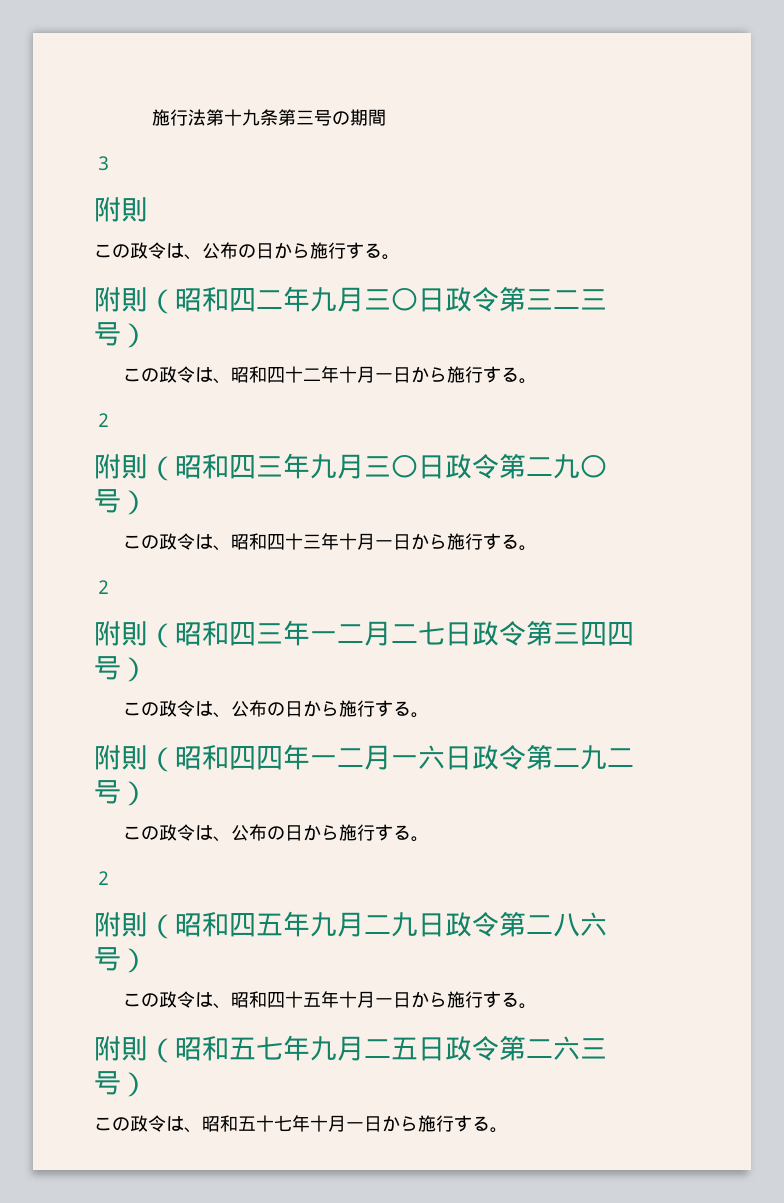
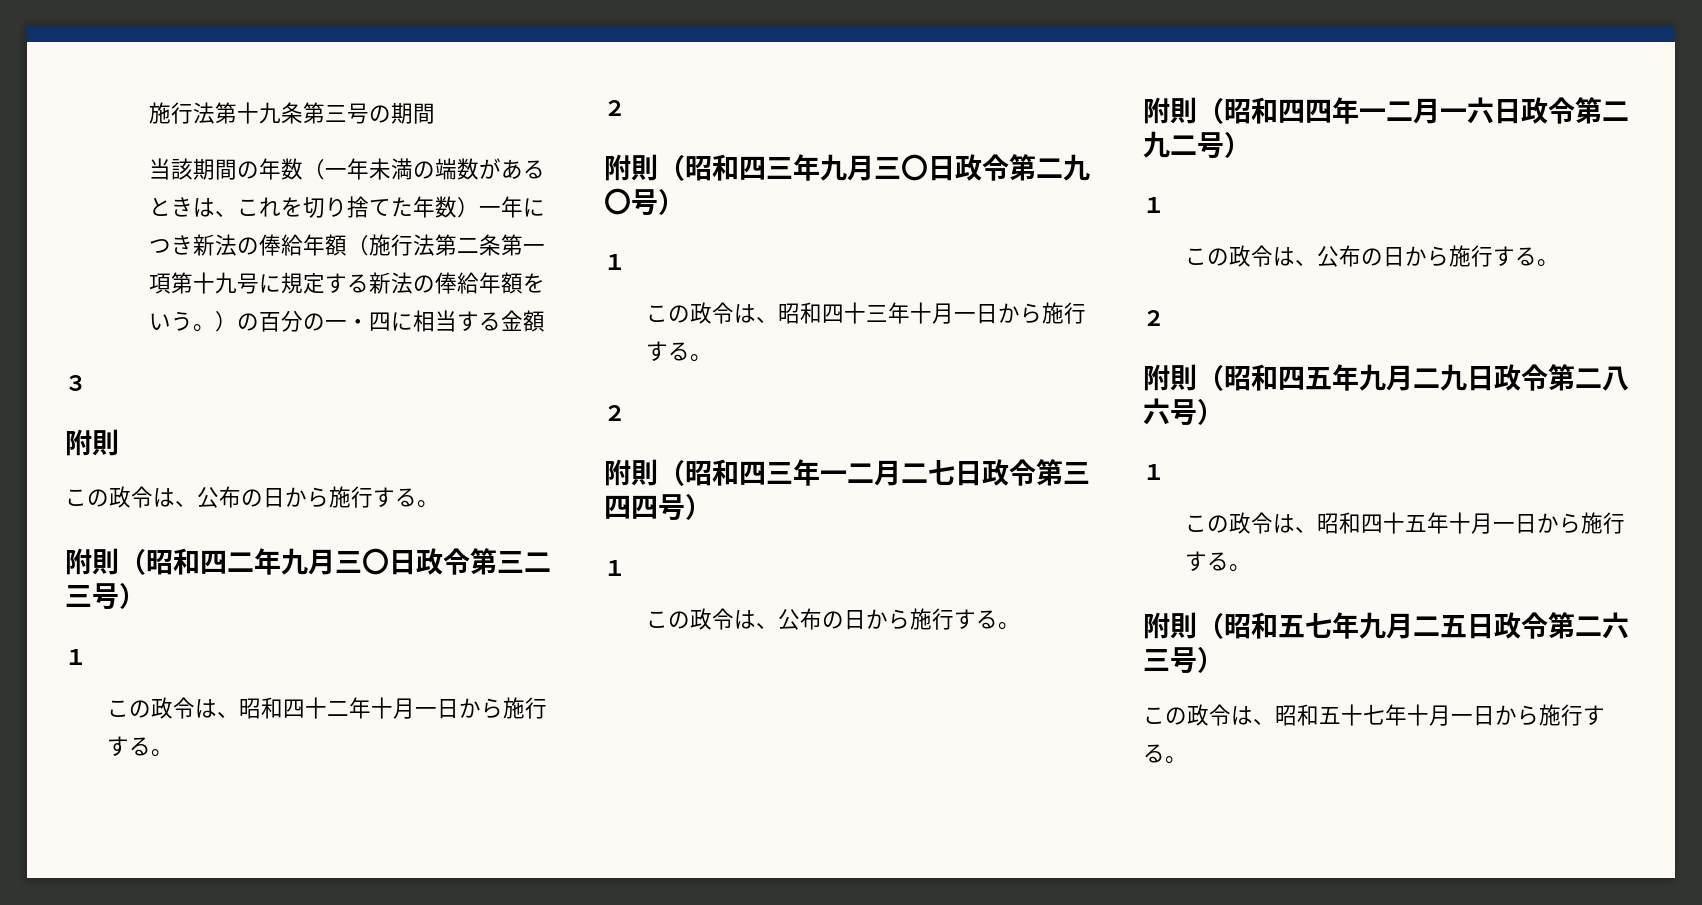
+ 当該期間の年数（一年未満の端数があるときは、これを切り捨てた年数）一年につき新法の俸給年額（施行法第二条第一項第十九号に規定する新法の俸給年額をいう。）の百分の一・四に相当する金額
  附則（昭和四二年九月三〇日政令第三二三号）
+ １
  附則（昭和四三年九月三〇日政令第二九〇号）
+ １
  附則（昭和四三年一二月二七日政令第三四四号）
+ １
  附則（昭和四四年一二月一六日政令第二九二号）
+ １
  附則（昭和四五年九月二九日政令第二八六号）
+ １

